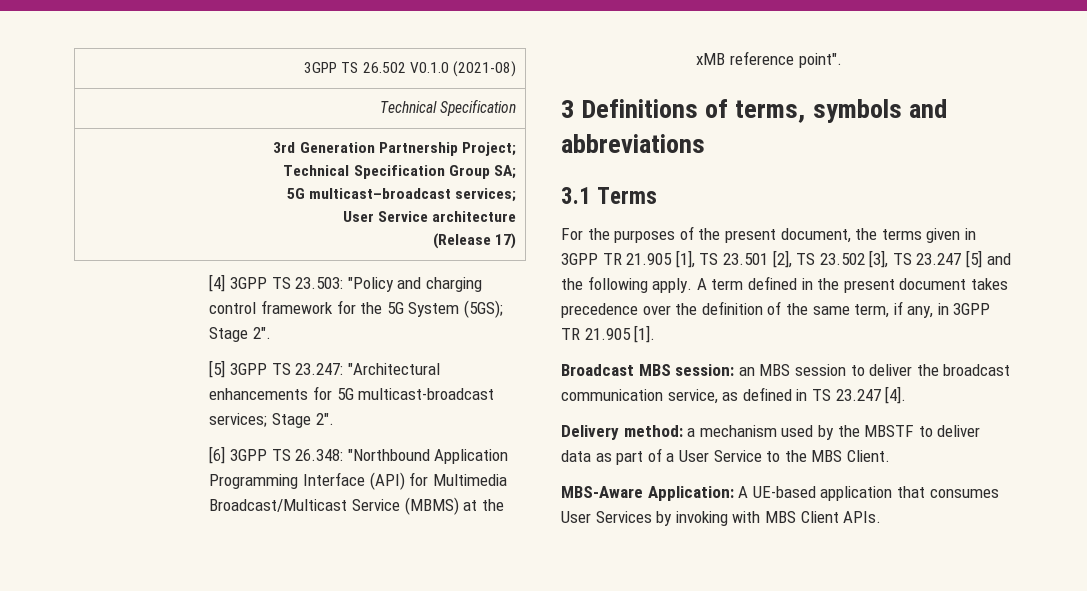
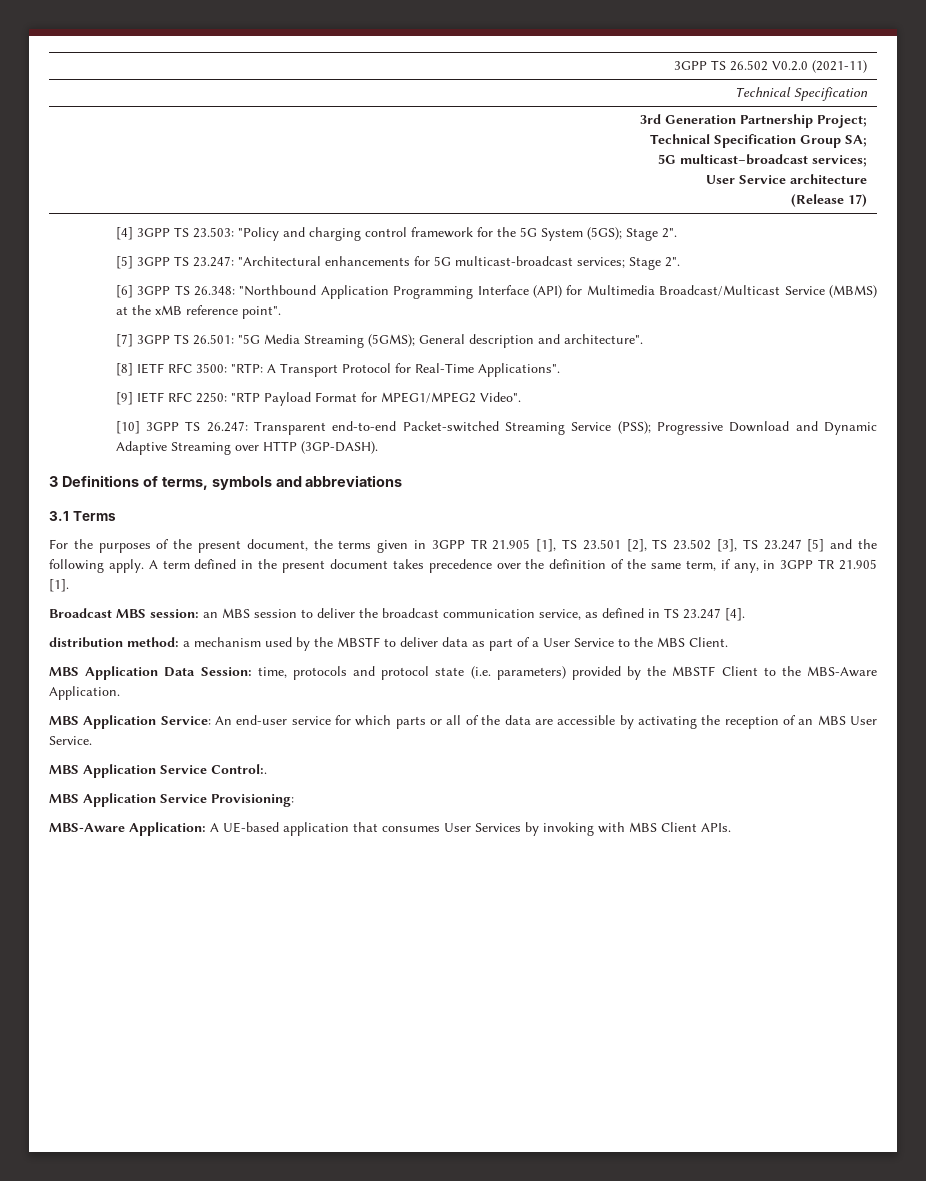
- 3GPP TS 26.502 V0.1.0 (2021-08)
+ 3GPP TS 26.502 V0.2.0 (2021-11)
+ [7] 3GPP TS 26.501: "5G Media Streaming (5GMS); General description and architecture".
+ [8] IETF RFC 3500: "RTP: A Transport Protocol for Real-Time Applications".
+ [9] IETF RFC 2250: "RTP Payload Format for MPEG1/MPEG2 Video".
+ [10] 3GPP TS 26.247: Transparent end-to-end Packet-switched Streaming Service (PSS); Progressive Download and Dynamic Adaptive Streaming over HTTP (3GP-DASH).
- Delivery method: a mechanism used by the MBSTF to deliver data as part of a User Service to the MBS Client.
+ distribution method: a mechanism used by the MBSTF to deliver data as part of a User Service to the MBS Client.
+ MBS Application Data Session: time, protocols and protocol state (i.e. parameters) provided by the MBSTF Client to the MBS-Aware Application.
+ MBS Application Service: An end-user service for which parts or all of the data are accessible by activating the reception of an MBS User Service.
+ MBS Application Service Control:.
+ MBS Application Service Provisioning:

